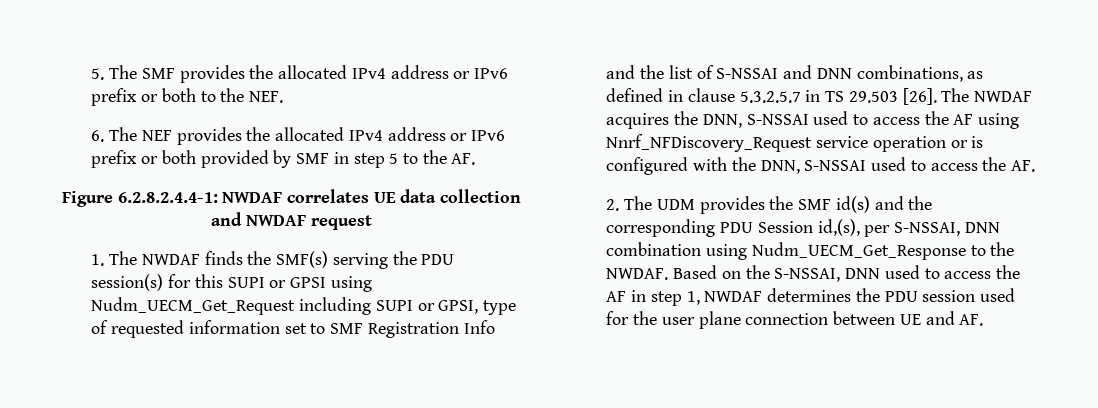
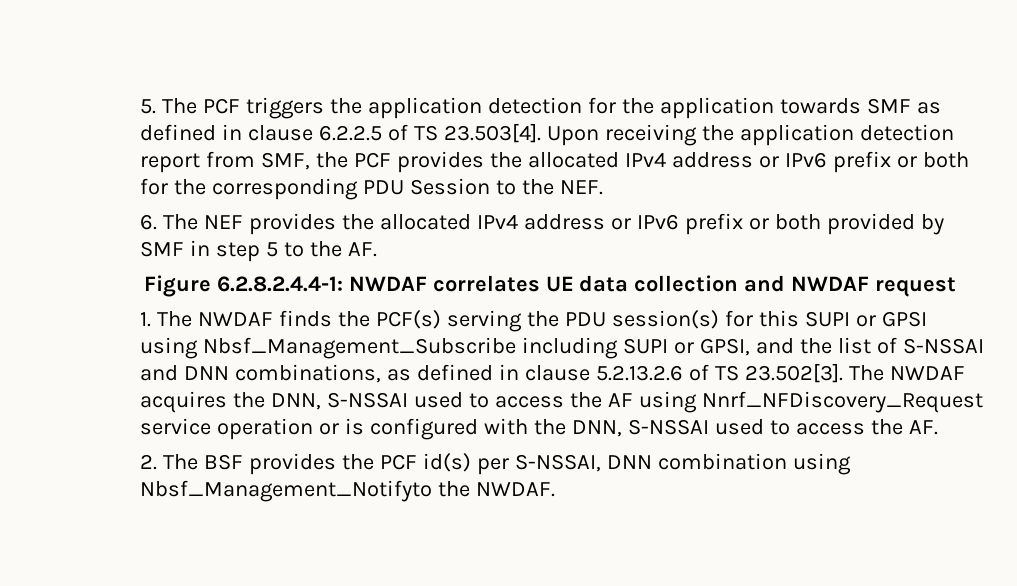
- 5. The SMF provides the allocated IPv4 address or IPv6 prefix or both to the NEF.
+ 5. The PCF triggers the application detection for the application towards SMF as defined in clause 6.2.2.5 of TS 23.503[4]. Upon receiving the application detection report from SMF, the PCF provides the allocated IPv4 address or IPv6 prefix or both for the corresponding PDU Session to the NEF.
- 1. The NWDAF finds the SMF(s) serving the PDU session(s) for this SUPI or GPSI using Nudm_UECM_Get_Request including SUPI or GPSI, type of requested information set to SMF Registration Info and the list of S-NSSAI and DNN combinations, as defined in clause 5.3.2.5.7 in TS 29.503 [26]. The NWDAF acquires the DNN, S-NSSAI used to access the AF using Nnrf_NFDiscovery_Request service operation or is configured with the DNN, S-NSSAI used to access the AF.
+ 1. The NWDAF finds the PCF(s) serving the PDU session(s) for this SUPI or GPSI using Nbsf_Management_Subscribe including SUPI or GPSI, and the list of S-NSSAI and DNN combinations, as defined in clause 5.2.13.2.6 of TS 23.502[3]. The NWDAF acquires the DNN, S-NSSAI used to access the AF using Nnrf_NFDiscovery_Request service operation or is configured with the DNN, S-NSSAI used to access the AF.
- 2. The UDM provides the SMF id(s) and the corresponding PDU Session id,(s), per S-NSSAI, DNN combination using Nudm_UECM_Get_Response to the NWDAF. Based on the S-NSSAI, DNN used to access the AF in step 1, NWDAF determines the PDU session used for the user plane connection between UE and AF.
+ 2. The BSF provides the PCF id(s) per S-NSSAI, DNN combination using Nbsf_Management_Notifyto the NWDAF.

